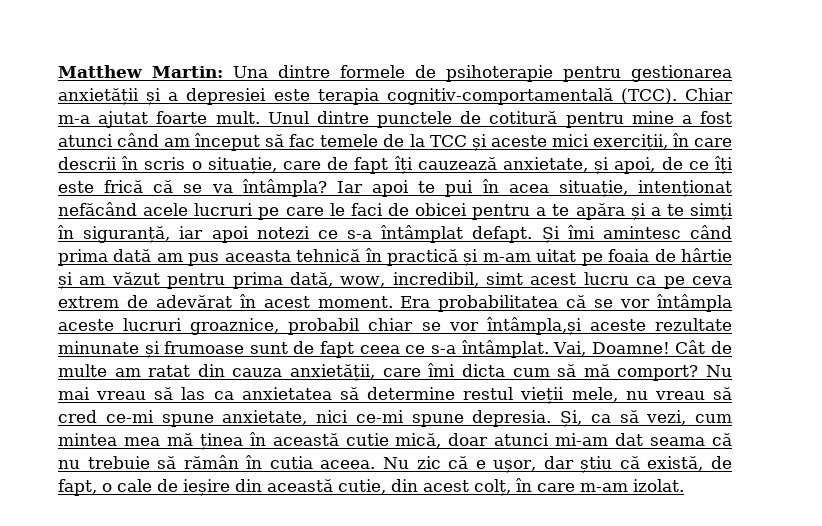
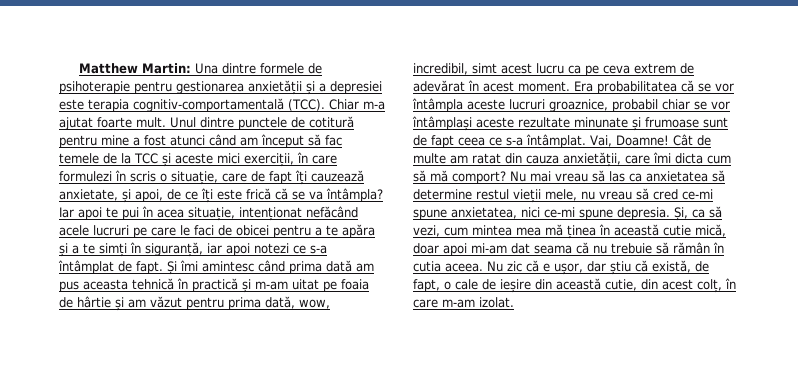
- Unul dintre punctele de cotitură pentru mine a fost atunci când am început să fac temele de la TCC și aceste mici exerciții, în care descrii în scris o situație, care de fapt îți cauzează anxietate, și apoi, de ce îți este frică că se va întâmpla?
+ Unul dintre punctele de cotitură pentru mine a fost atunci când am început să fac temele de la TCC și aceste mici exerciții, în care formulezi în scris o situație, care de fapt îți cauzează anxietate, și apoi, de ce îți este frică că se va întâmpla?
- Iar apoi te pui în acea situație, intenționat nefăcând acele lucruri pe care le faci de obicei pentru a te apăra și a te simți în siguranță, iar apoi notezi ce s-a întâmplat defapt.
+ Iar apoi te pui în acea situație, intenționat nefăcând acele lucruri pe care le faci de obicei pentru a te apăra și a te simți în siguranță, iar apoi notezi ce s-a întâmplat de fapt.
- Era probabilitatea că se vor întâmpla aceste lucruri groaznice, probabil chiar se vor întâmpla,și aceste rezultate minunate și frumoase sunt de fapt ceea ce s-a întâmplat.
+ Era probabilitatea că se vor întâmpla aceste lucruri groaznice, probabil chiar se vor întâmplași aceste rezultate minunate și frumoase sunt de fapt ceea ce s-a întâmplat.
- Nu mai vreau să las ca anxietatea să determine restul vieții mele, nu vreau să cred ce-mi spune anxietate, nici ce-mi spune depresia.
+ Nu mai vreau să las ca anxietatea să determine restul vieții mele, nu vreau să cred ce-mi spune anxietatea, nici ce-mi spune depresia.
- Și, ca să vezi, cum mintea mea mă ținea în această cutie mică, doar atunci mi-am dat seama că nu trebuie să rămân în cutia aceea.
+ Și, ca să vezi, cum mintea mea mă ținea în această cutie mică, doar apoi mi-am dat seama că nu trebuie să rămân în cutia aceea.

